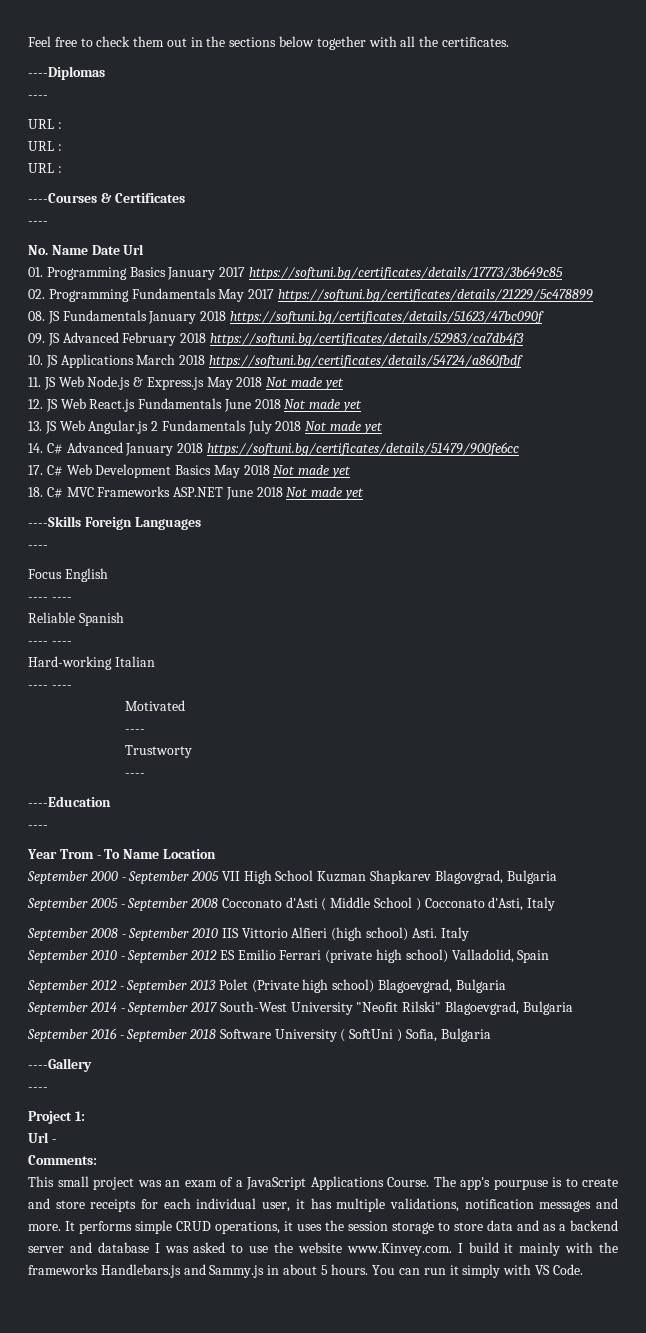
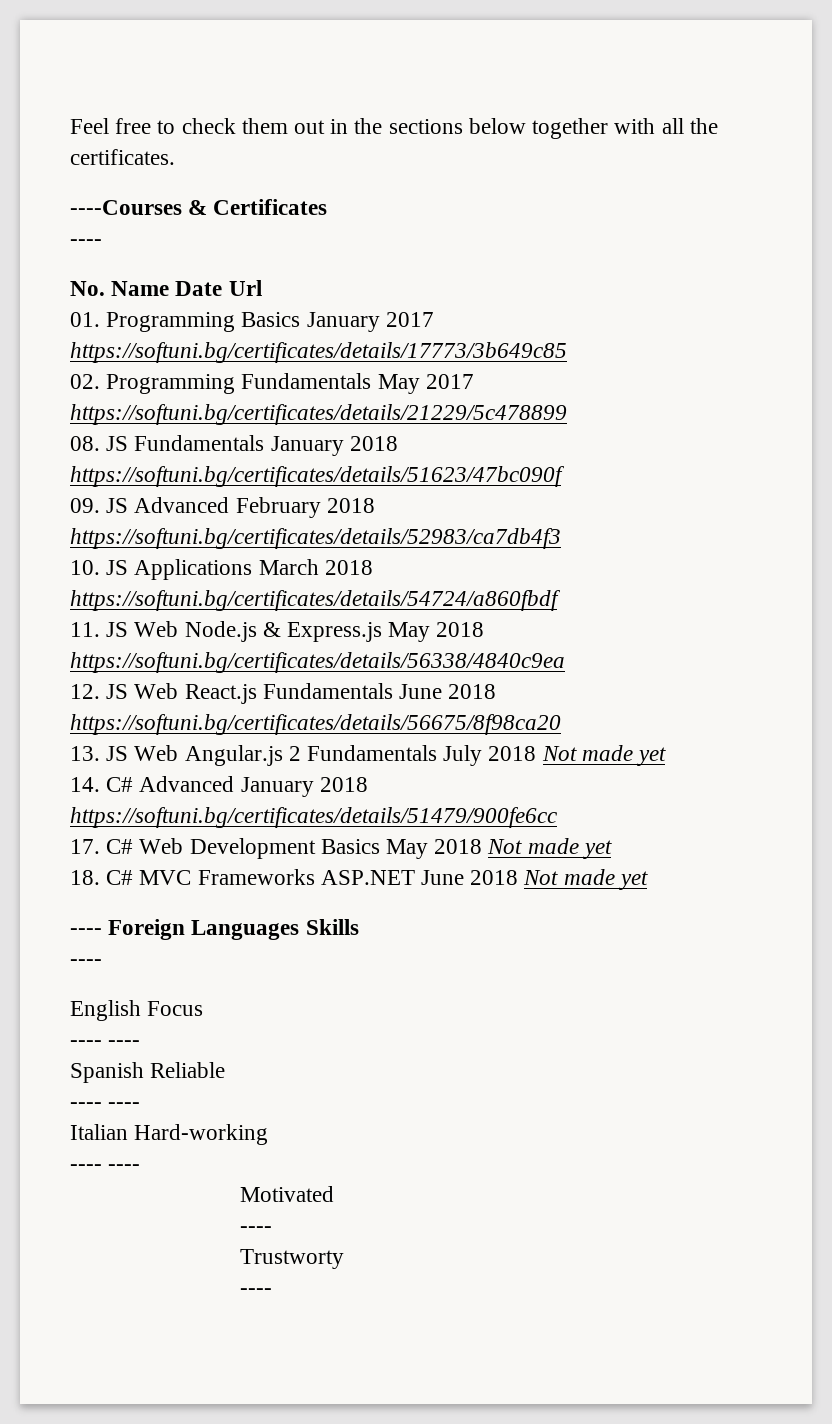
- ----Diplomas
- ----
- URL :
- URL :
- URL :
- 11. JS Web Node.js & Express.js May 2018 Not made yet
+ 11. JS Web Node.js & Express.js May 2018 https://softuni.bg/certificates/details/56338/4840c9ea
- 12. JS Web React.js Fundamentals June 2018 Not made yet
+ 12. JS Web React.js Fundamentals June 2018 https://softuni.bg/certificates/details/56675/8f98ca20
- ----Skills Foreign Languages
+ ---- Foreign Languages Skills
  ----
- Focus English
+ English Focus
  ---- ----
- Reliable Spanish
+ Spanish Reliable
  ---- ----
- Hard-working Italian
+ Italian Hard-working
- ----Education
- ----
- Year Trom - To Name Location
- September 2000 - September 2005 VII High School Kuzman Shapkarev Blagovgrad, Bulgaria
- September 2005 - September 2008 Cocconato d'Asti ( Middle School ) Cocconato d'Asti, Italy
- September 2008 - September 2010 IIS Vittorio Alfieri (high school) Asti. Italy
- September 2010 - September 2012 ES Emilio Ferrari (private high school) Valladolid, Spain
- September 2012 - September 2013 Polet (Private high school) Blagoevgrad, Bulgaria
- September 2014 - September 2017 South-West University "Neofit Rilski" Blagoevgrad, Bulgaria
- September 2016 - September 2018 Software University ( SoftUni ) Sofia, Bulgaria
- ----Gallery
- ----
- Project 1:
- Url -
- Comments:
- This small project was an exam of a JavaScript Applications Course. The app's pourpuse is to create and store receipts for each individual user, it has multiple validations, notification messages and more. It performs simple CRUD operations, it uses the session storage to store data and as a backend server and database I was asked to use the website www.Kinvey.com. I build it mainly with the frameworks Handlebars.js and Sammy.js in about 5 hours. You can run it simply with VS Code.

